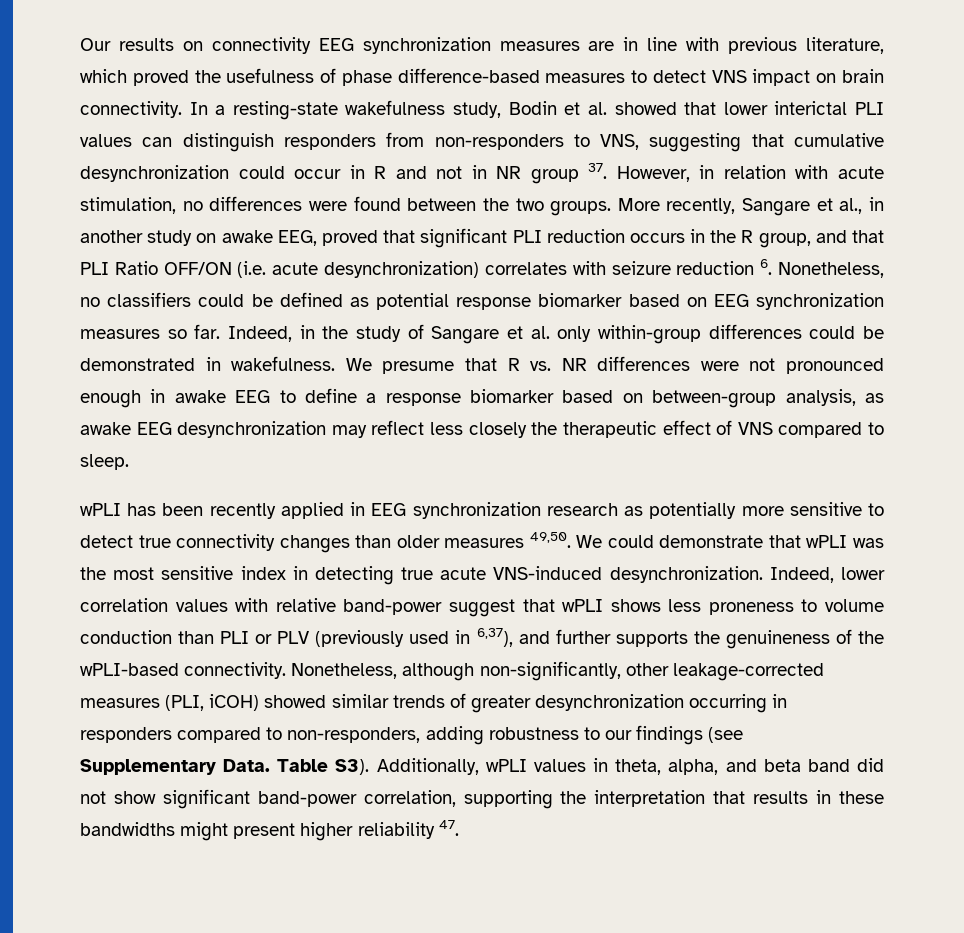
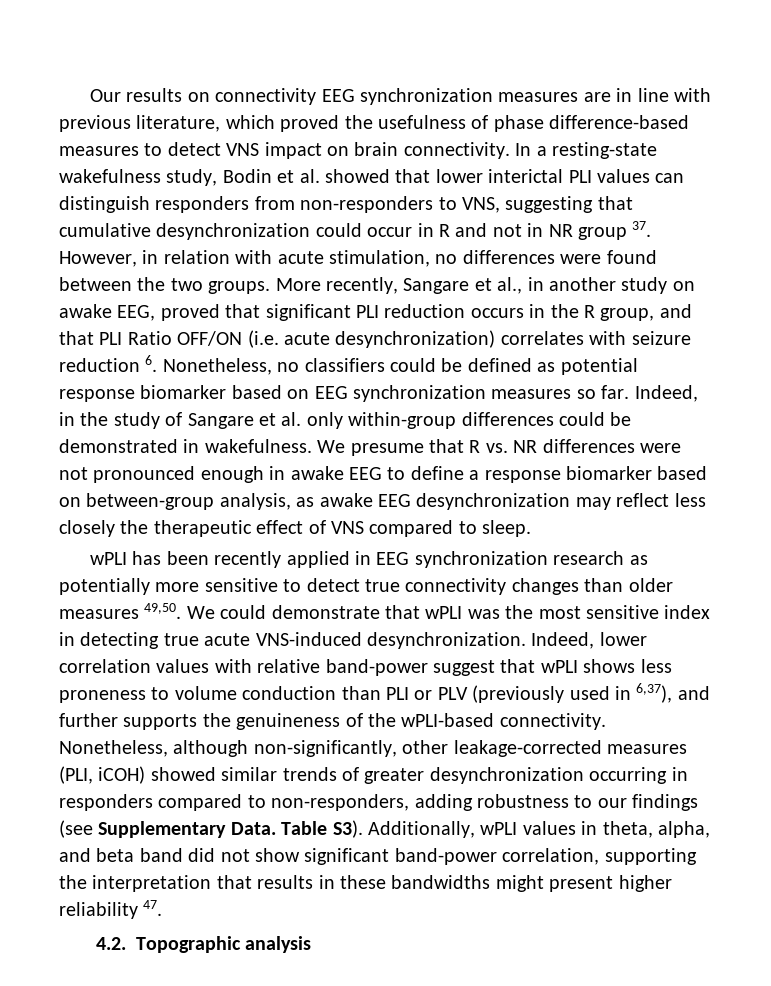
+ 4.2. Topographic analysis

